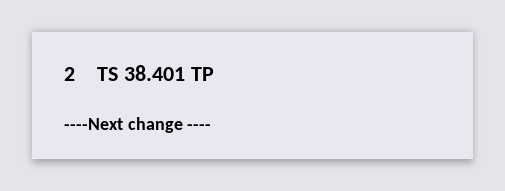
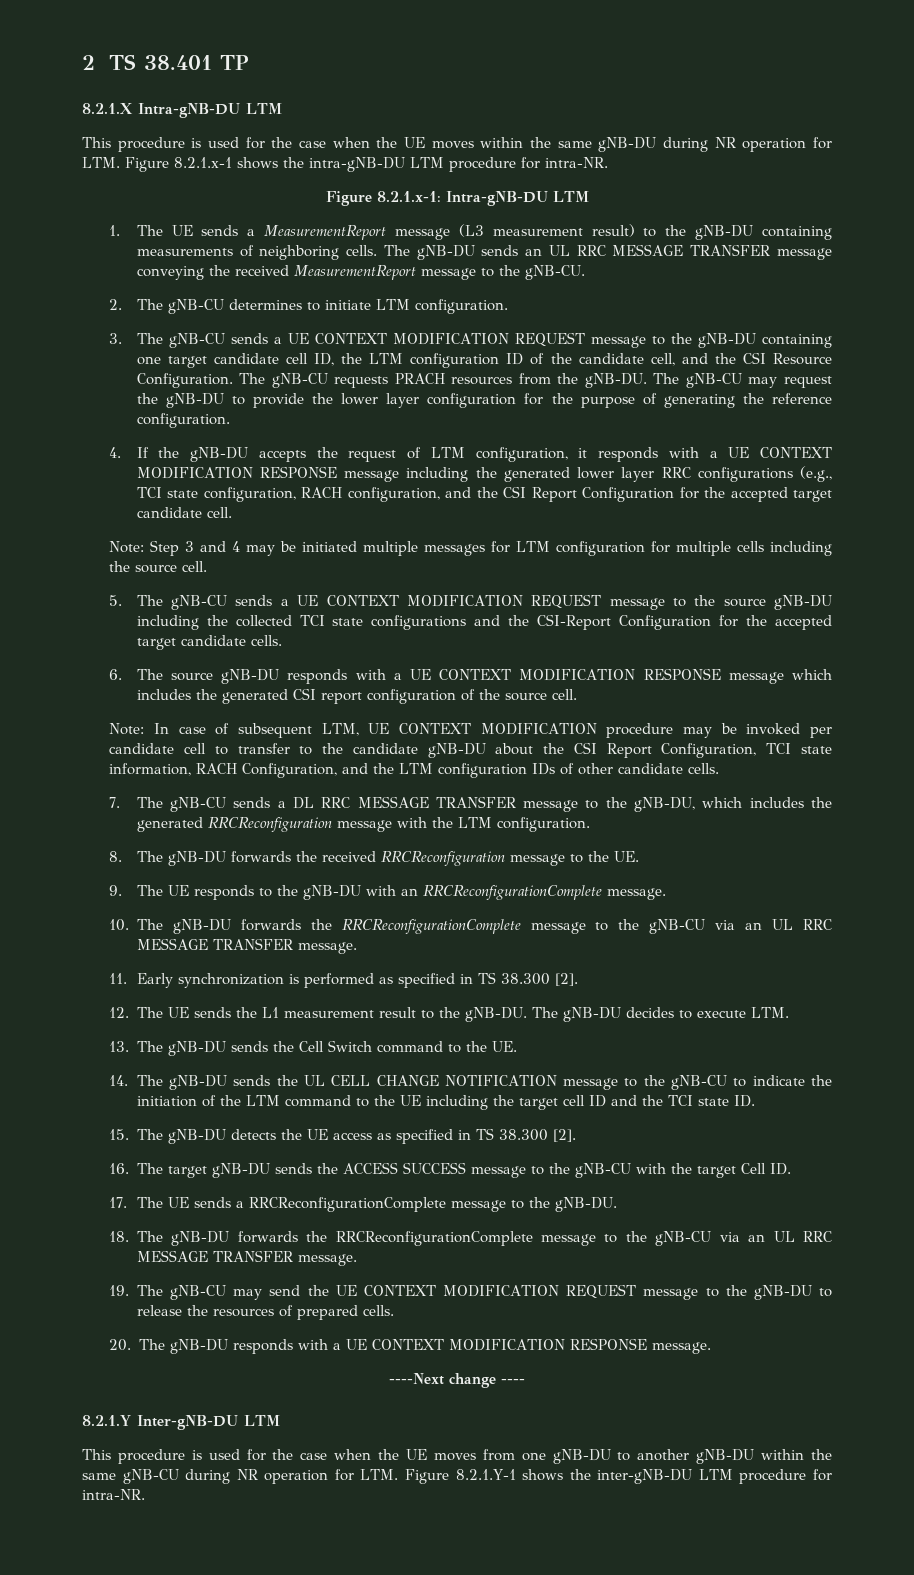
+ 8.2.1.X Intra-gNB-DU LTM
+ This procedure is used for the case when the UE moves within the same gNB-DU during NR operation for LTM. Figure 8.2.1.x-1 shows the intra-gNB-DU LTM procedure for intra-NR.
+ Figure 8.2.1.x-1: Intra-gNB-DU LTM
+ 1. The UE sends a MeasurementReport message (L3 measurement result) to the gNB-DU containing measurements of neighboring cells. The gNB-DU sends an UL RRC MESSAGE TRANSFER message conveying the received MeasurementReport message to the gNB-CU.
+ 2. The gNB-CU determines to initiate LTM configuration.
+ 3. The gNB-CU sends a UE CONTEXT MODIFICATION REQUEST message to the gNB-DU containing one target candidate cell ID, the LTM configuration ID of the candidate cell, and the CSI Resource Configuration. The gNB-CU requests PRACH resources from the gNB-DU. The gNB-CU may request the gNB-DU to provide the lower layer configuration for the purpose of generating the reference configuration.
+ 4. If the gNB-DU accepts the request of LTM configuration, it responds with a UE CONTEXT MODIFICATION RESPONSE message including the generated lower layer RRC configurations (e.g., TCI state configuration, RACH configuration, and the CSI Report Configuration for the accepted target candidate cell.
+ Note: Step 3 and 4 may be initiated multiple messages for LTM configuration for multiple cells including the source cell.
+ 5. The gNB-CU sends a UE CONTEXT MODIFICATION REQUEST message to the source gNB-DU including the collected TCI state configurations and the CSI-Report Configuration for the accepted target candidate cells.
+ 6. The source gNB-DU responds with a UE CONTEXT MODIFICATION RESPONSE message which includes the generated CSI report configuration of the source cell.
+ Note: In case of subsequent LTM, UE CONTEXT MODIFICATION procedure may be invoked per candidate cell to transfer to the candidate gNB-DU about the CSI Report Configuration, TCI state information, RACH Configuration, and the LTM configuration IDs of other candidate cells.
+ 7. The gNB-CU sends a DL RRC MESSAGE TRANSFER message to the gNB-DU, which includes the generated RRCReconfiguration message with the LTM configuration.
+ 8. The gNB-DU forwards the received RRCReconfiguration message to the UE.
+ 9. The UE responds to the gNB-DU with an RRCReconfigurationComplete message.
+ 10. The gNB-DU forwards the RRCReconfigurationComplete message to the gNB-CU via an UL RRC MESSAGE TRANSFER message.
+ 11. Early synchronization is performed as specified in TS 38.300 [2].
+ 12. The UE sends the L1 measurement result to the gNB-DU. The gNB-DU decides to execute LTM.
+ 13. The gNB-DU sends the Cell Switch command to the UE.
+ 14. The gNB-DU sends the UL CELL CHANGE NOTIFICATION message to the gNB-CU to indicate the initiation of the LTM command to the UE including the target cell ID and the TCI state ID.
+ 15. The gNB-DU detects the UE access as specified in TS 38.300 [2].
+ 16. The target gNB-DU sends the ACCESS SUCCESS message to the gNB-CU with the target Cell ID.
+ 17. The UE sends a RRCReconfigurationComplete message to the gNB-DU.
+ 18. The gNB-DU forwards the RRCReconfigurationComplete message to the gNB-CU via an UL RRC MESSAGE TRANSFER message.
+ 19. The gNB-CU may send the UE CONTEXT MODIFICATION REQUEST message to the gNB-DU to release the resources of prepared cells.
+ 20. The gNB-DU responds with a UE CONTEXT MODIFICATION RESPONSE message.
  ----Next change ----
+ 8.2.1.Y Inter-gNB-DU LTM
+ This procedure is used for the case when the UE moves from one gNB-DU to another gNB-DU within the same gNB-CU during NR operation for LTM. Figure 8.2.1.Y-1 shows the inter-gNB-DU LTM procedure for intra-NR.

